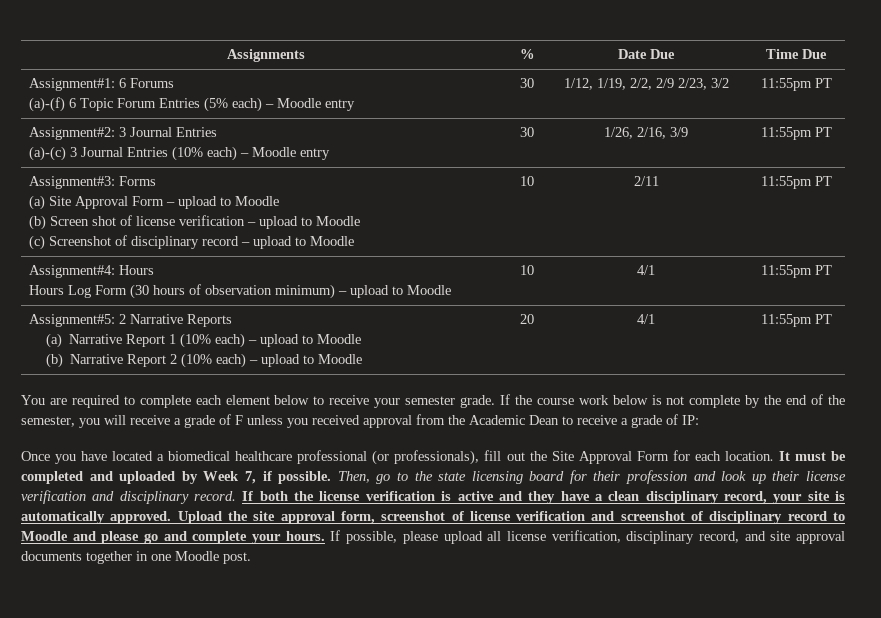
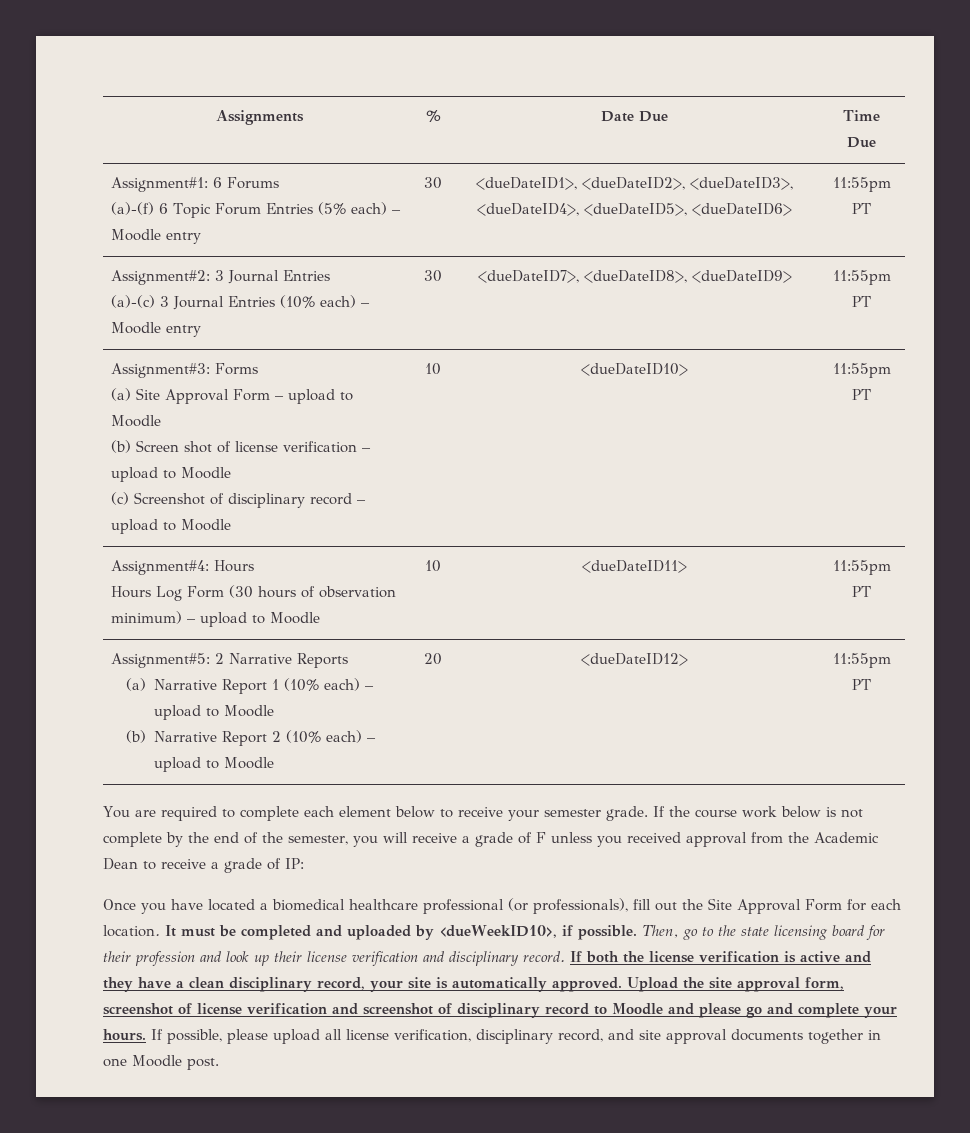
  Assignment#1: 6 Forums
- (a)-(f) 6 Topic Forum Entries (5% each) – Moodle entry | 30 | 1/12, 1/19, 2/2, 2/9 2/23, 3/2 | 11:55pm PT
+ (a)-(f) 6 Topic Forum Entries (5% each) – Moodle entry | 30 | <dueDateID1>, <dueDateID2>, <dueDateID3>, <dueDateID4>, <dueDateID5>, <dueDateID6> | 11:55pm PT
  Assignment#2: 3 Journal Entries
- (a)-(c) 3 Journal Entries (10% each) – Moodle entry | 30 | 1/26, 2/16, 3/9 | 11:55pm PT
+ (a)-(c) 3 Journal Entries (10% each) – Moodle entry | 30 | <dueDateID7>, <dueDateID8>, <dueDateID9> | 11:55pm PT
  Assignment#3: Forms
  (a) Site Approval Form – upload to Moodle
  (b) Screen shot of license verification – upload to Moodle
- (c) Screenshot of disciplinary record – upload to Moodle | 10 | 2/11 | 11:55pm PT
+ (c) Screenshot of disciplinary record – upload to Moodle | 10 | <dueDateID10> | 11:55pm PT
  Assignment#4: Hours
- Hours Log Form (30 hours of observation minimum) – upload to Moodle | 10 | 4/1 | 11:55pm PT
+ Hours Log Form (30 hours of observation minimum) – upload to Moodle | 10 | <dueDateID11> | 11:55pm PT
  Assignment#5: 2 Narrative Reports
  (a) Narrative Report 1 (10% each) – upload to Moodle
- (b) Narrative Report 2 (10% each) – upload to Moodle | 20 | 4/1 | 11:55pm PT
+ (b) Narrative Report 2 (10% each) – upload to Moodle | 20 | <dueDateID12> | 11:55pm PT
- It must be completed and uploaded by Week 7, if possible.
+ It must be completed and uploaded by <dueWeekID10>, if possible.

